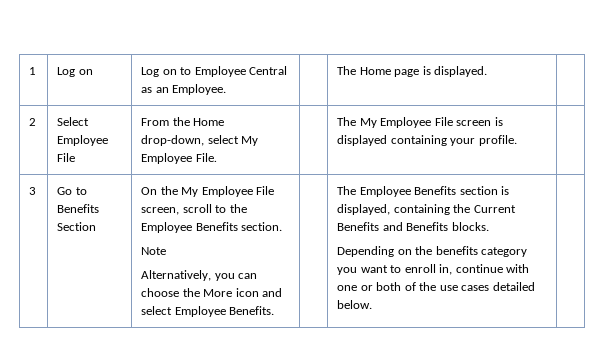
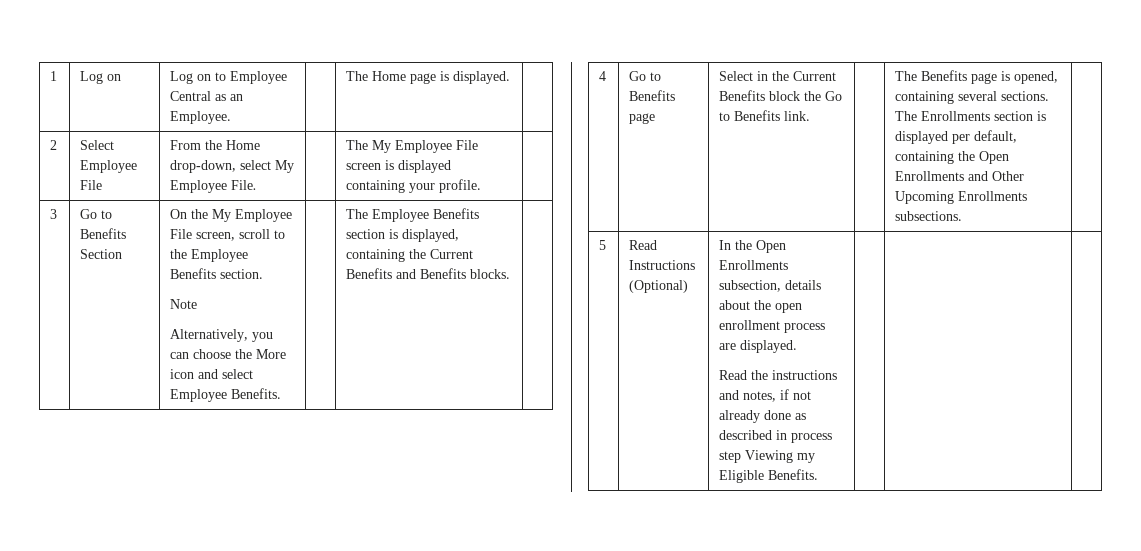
- Depending on the benefits category you want to enroll in, continue with one or both of the use cases detailed below.
+ 4 | Go to Benefits page | Select in the Current Benefits block the Go to Benefits link. | | The Benefits page is opened, containing several sections. The Enrollments section is displayed per default, containing the Open Enrollments and Other Upcoming Enrollments subsections. |
+ 5 | Read Instructions (Optional) | In the Open Enrollments subsection, details about the open enrollment process are displayed.
+ Read the instructions and notes, if not already done as described in process step Viewing my Eligible Benefits. | | |

